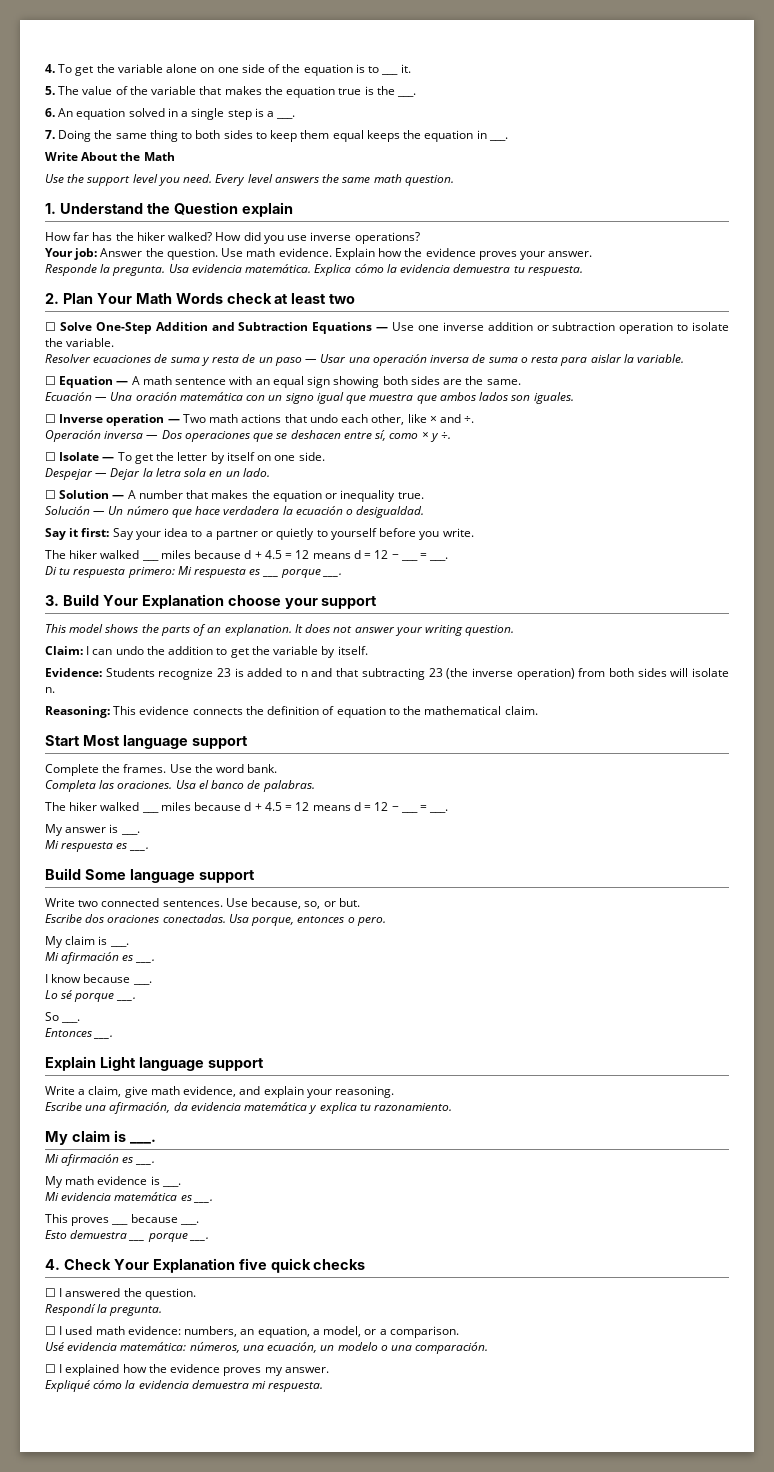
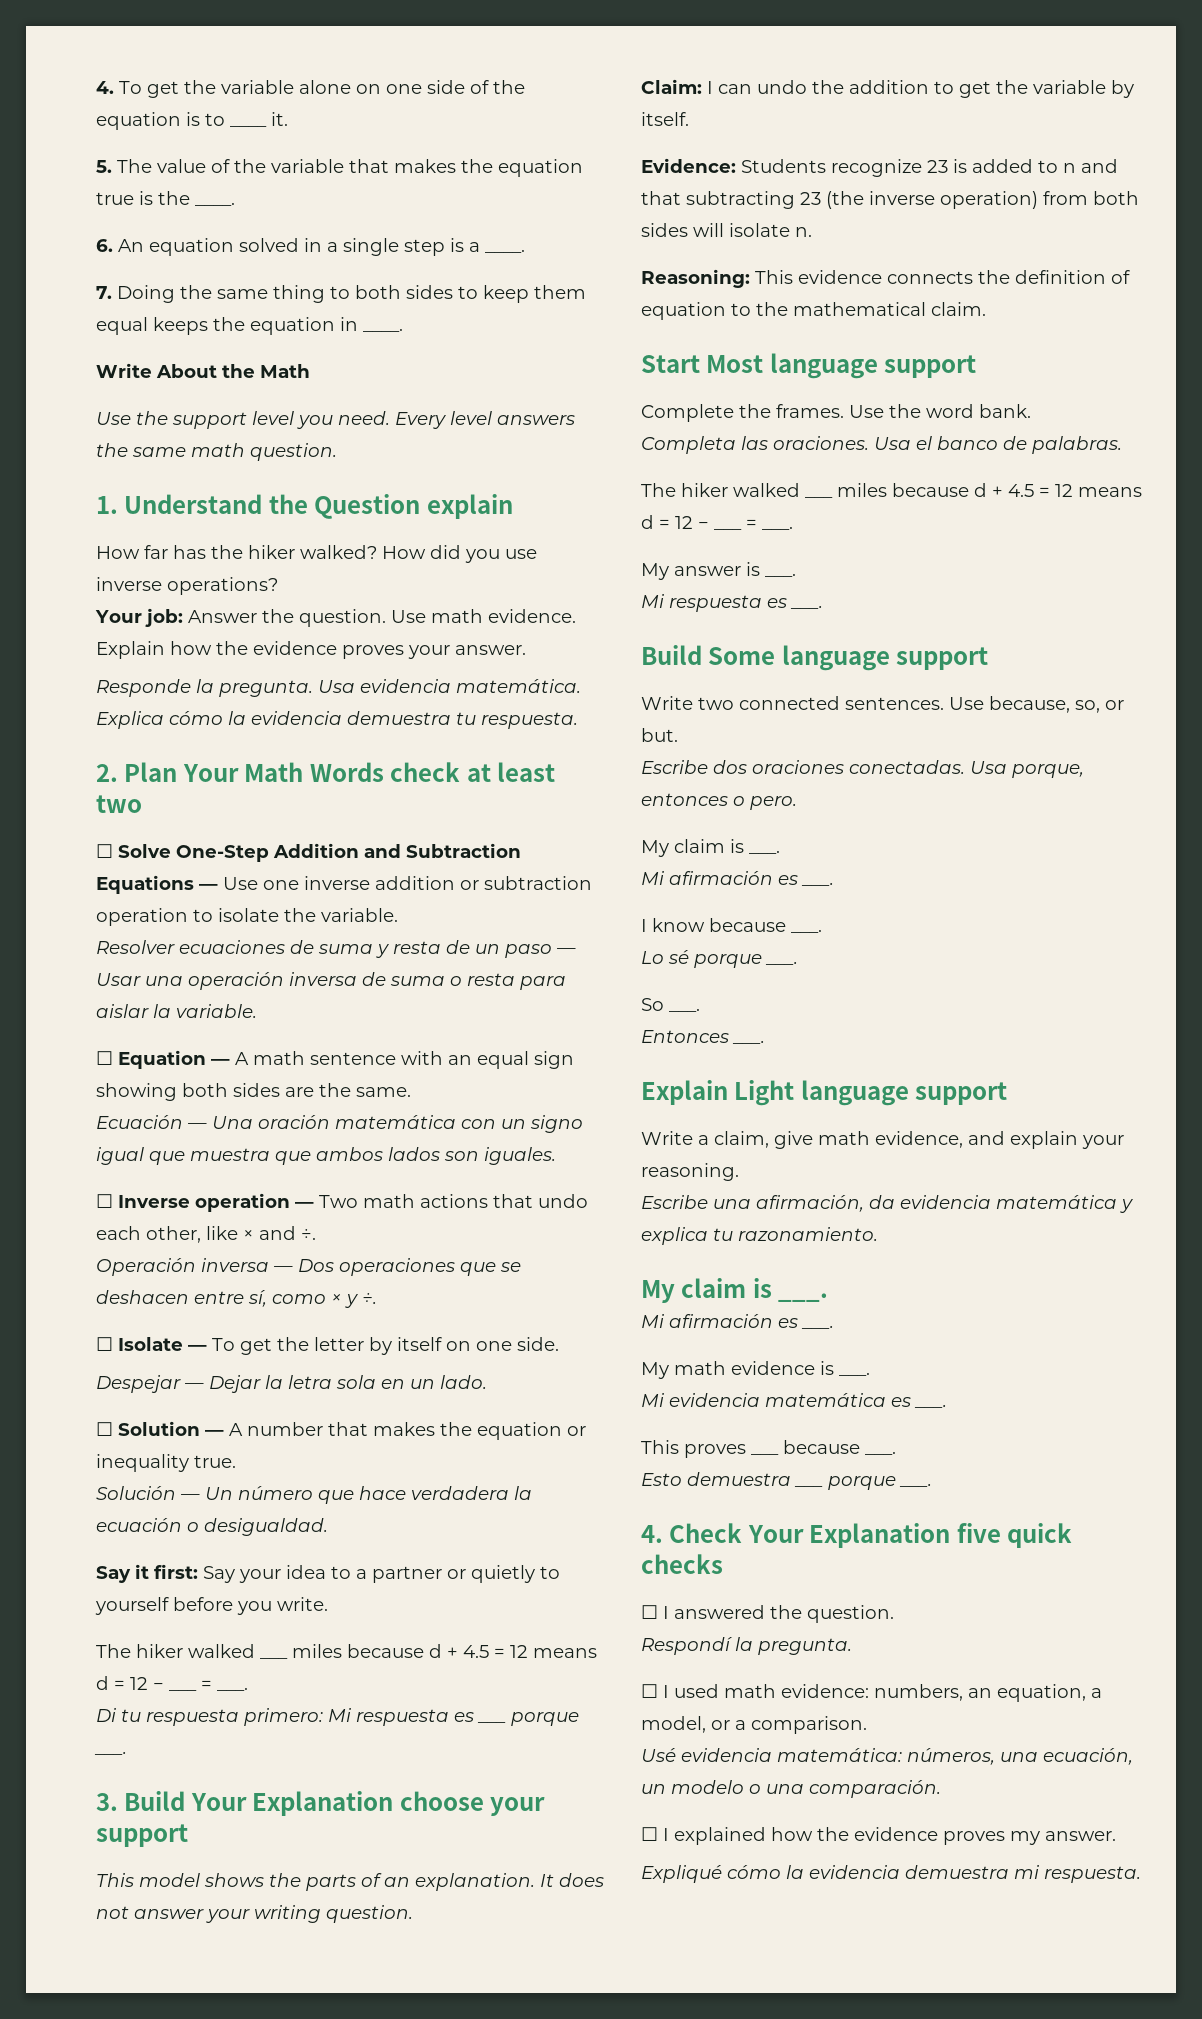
- 4. To get the variable alone on one side of the equation is to ___ it.
+ 4. To get the variable alone on one side of the equation is to ____ it.
- 5. The value of the variable that makes the equation true is the ___.
+ 5. The value of the variable that makes the equation true is the ____.
- 6. An equation solved in a single step is a ___.
+ 6. An equation solved in a single step is a ____.
- 7. Doing the same thing to both sides to keep them equal keeps the equation in ___.
+ 7. Doing the same thing to both sides to keep them equal keeps the equation in ____.

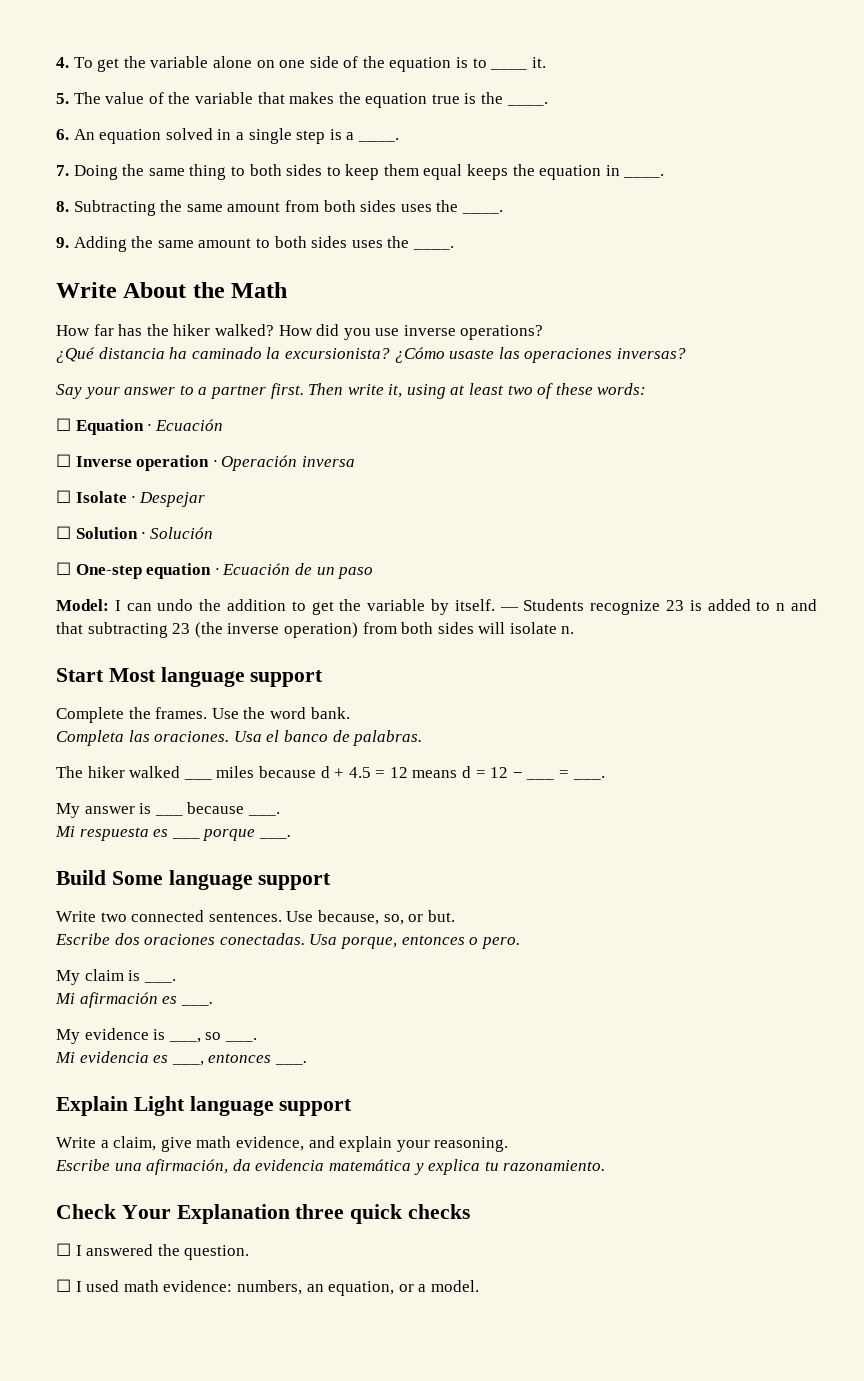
+ 8. Subtracting the same amount from both sides uses the ____.
+ 9. Adding the same amount to both sides uses the ____.
  Write About the Math
- Use the support level you need. Every level answers the same math question.
- 1. Understand the Question explain
- Your job: Answer the question. Use math evidence. Explain how the evidence proves your answer.
- Responde la pregunta. Usa evidencia matemática. Explica cómo la evidencia demuestra tu respuesta.
- 2. Plan Your Math Words check at least two
- ☐ Solve One-Step Addition and Subtraction Equations — Use one inverse addition or subtraction operation to isolate the variable.
- Resolver ecuaciones de suma y resta de un paso — Usar una operación inversa de suma o resta para aislar la variable.
- ☐ Equation — A math sentence with an equal sign showing both sides are the same.
- Ecuación — Una oración matemática con un signo igual que muestra que ambos lados son iguales.
- ☐ Inverse operation — Two math actions that undo each other, like × and ÷.
- Operación inversa — Dos operaciones que se deshacen entre sí, como × y ÷.
- ☐ Isolate — To get the letter by itself on one side.
- Despejar — Dejar la letra sola en un lado.
- ☐ Solution — A number that makes the equation or inequality true.
- Solución — Un número que hace verdadera la ecuación o desigualdad.
- Say it first: Say your idea to a partner or quietly to yourself before you write.
- The hiker walked ___ miles because d + 4.5 = 12 means d = 12 − ___ = ___.
- Di tu respuesta primero: Mi respuesta es ___ porque ___.
- 3. Build Your Explanation choose your support
- This model shows the parts of an explanation. It does not answer your writing question.
- Claim: I can undo the addition to get the variable by itself.
- Evidence: Students recognize 23 is added to n and that subtracting 23 (the inverse operation) from both sides will isolate n.
+ ¿Qué distancia ha caminado la excursionista? ¿Cómo usaste las operaciones inversas?
+ Say your answer to a partner first. Then write it, using at least two of these words:
+ ☐ Equation · Ecuación
+ ☐ Inverse operation · Operación inversa
+ ☐ Isolate · Despejar
+ ☐ Solution · Solución
+ ☐ One-step equation · Ecuación de un paso
+ Model: I can undo the addition to get the variable by itself. — Students recognize 23 is added to n and that subtracting 23 (the inverse operation) from both sides will isolate n.
- Reasoning: This evidence connects the definition of equation to the mathematical claim.
- My answer is ___.
+ My answer is ___ because ___.
- Mi respuesta es ___.
+ Mi respuesta es ___ porque ___.
- I know because ___.
- Lo sé porque ___.
- So ___.
- Entonces ___.
+ My evidence is ___, so ___.
+ Mi evidencia es ___, entonces ___.
  Escribe una afirmación, da evidencia matemática y explica tu razonamiento.
- My claim is ___.
- Mi afirmación es ___.
- My math evidence is ___.
- Mi evidencia matemática es ___.
- This proves ___ because ___.
- Esto demuestra ___ porque ___.
- 4. Check Your Explanation five quick checks
+ Check Your Explanation three quick checks
- Respondí la pregunta.
- ☐ I used math evidence: numbers, an equation, a model, or a comparison.
- Usé evidencia matemática: números, una ecuación, un modelo o una comparación.
- ☐ I explained how the evidence proves my answer.
- Expliqué cómo la evidencia demuestra mi respuesta.
+ ☐ I used math evidence: numbers, an equation, or a model.

